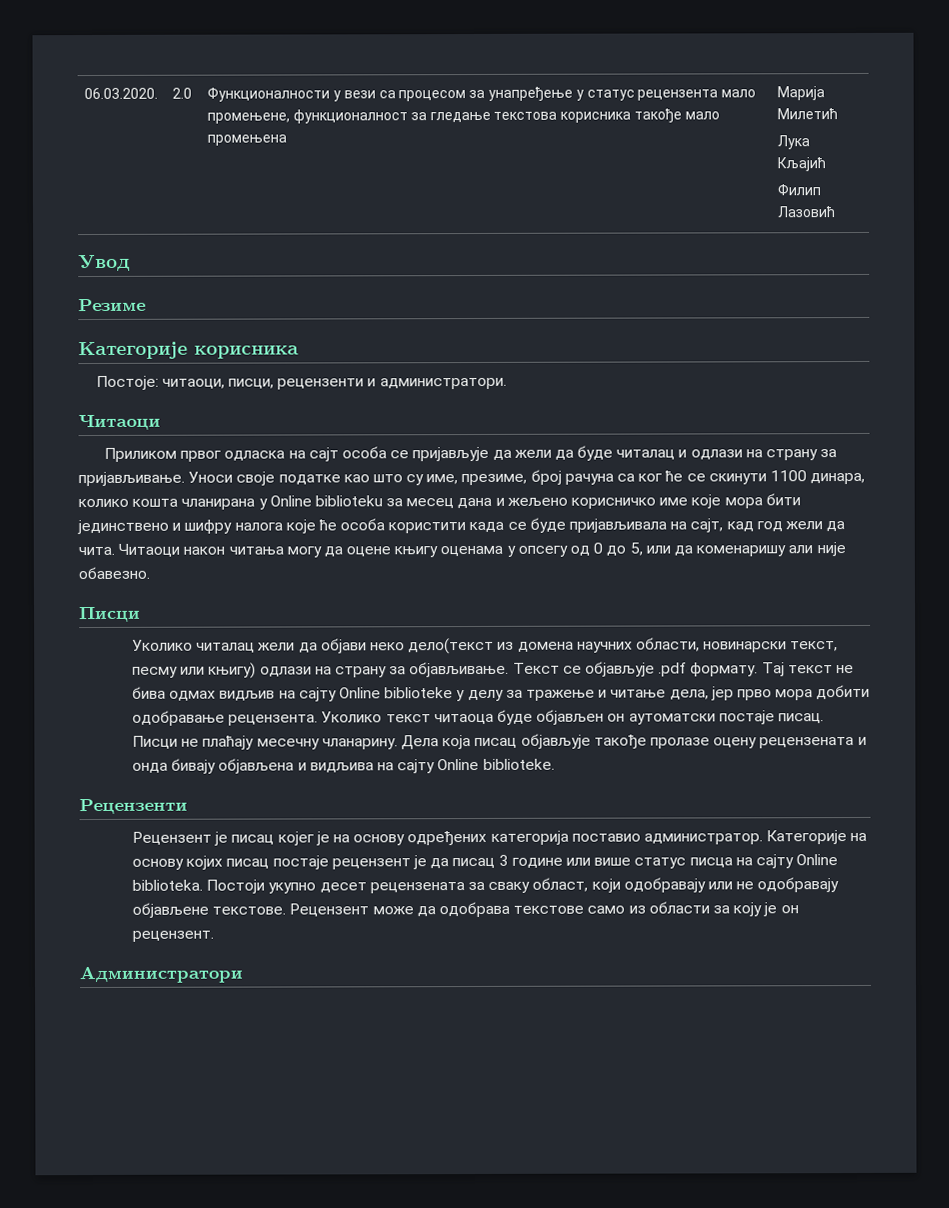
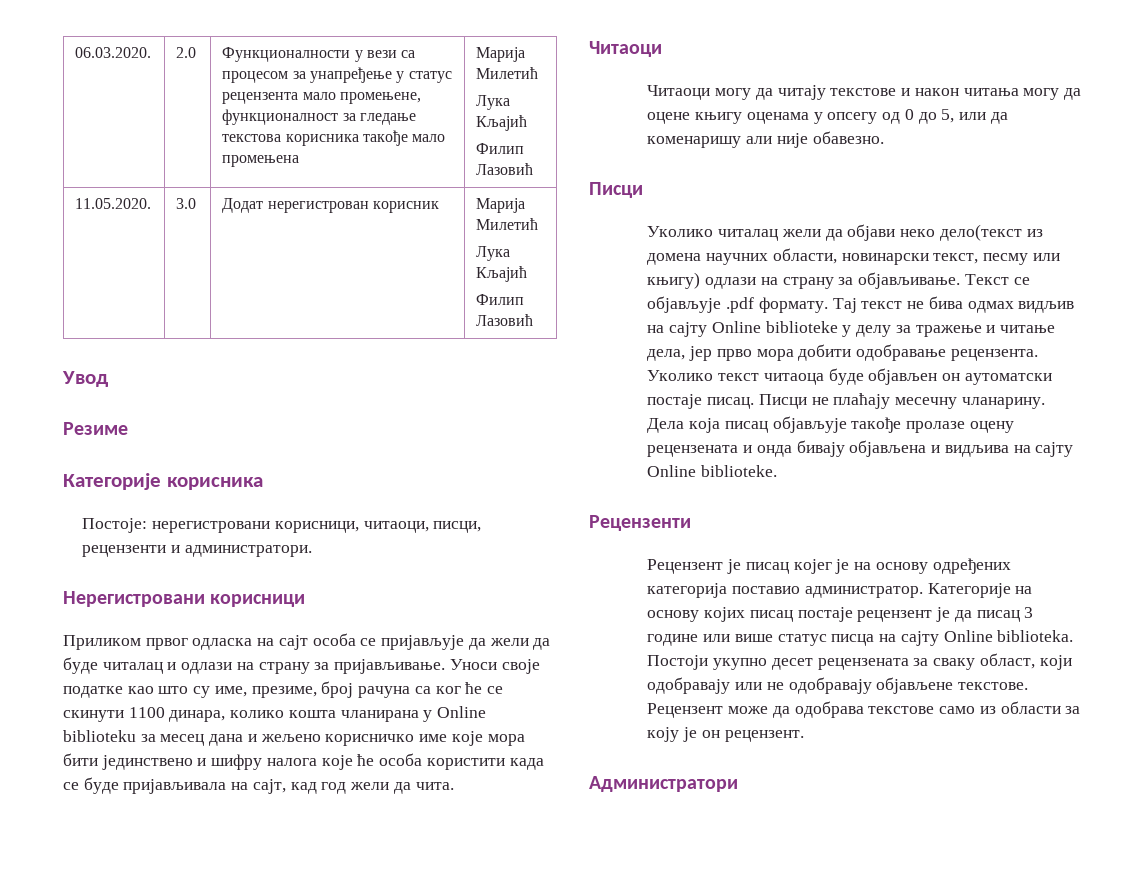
+ 11.05.2020. | 3.0 | Додат нерегистрован корисник | Марија Милетић
+ Лука Кљајић
+ Филип Лазовић
- Постоје: читаоци, писци, рецензенти и администратори.
- Читаоци
+ Постоје: нерегистровани корисници, читаоци, писци, рецензенти и администратори.
+ Нерегистровани корисници
- Уноси своје податке као што су име, презиме, број рачуна са ког ће се скинути 1100 динара, колико кошта чланирана у Online biblioteku за месец дана и жељено корисничко име које мора бити јединствено и шифру налога које ће особа користити када се буде пријављивала на сајт, кад год жели да чита. Читаоци након читања могу да оцене књигу оценама у опсегу од 0 до 5, или да коменаришу али није обавезно.
+ Уноси своје податке као што су име, презиме, број рачуна са ког ће се скинути 1100 динара, колико кошта чланирана у Online biblioteku за месец дана и жељено корисничко име које мора бити јединствено и шифру налога које ће особа користити када се буде пријављивала на сајт, кад год жели да чита.
+ Читаоци
+ Читаоци могу да читају текстове и након читања могу да оцене књигу оценама у опсегу од 0 до 5, или да коменаришу али није обавезно.

